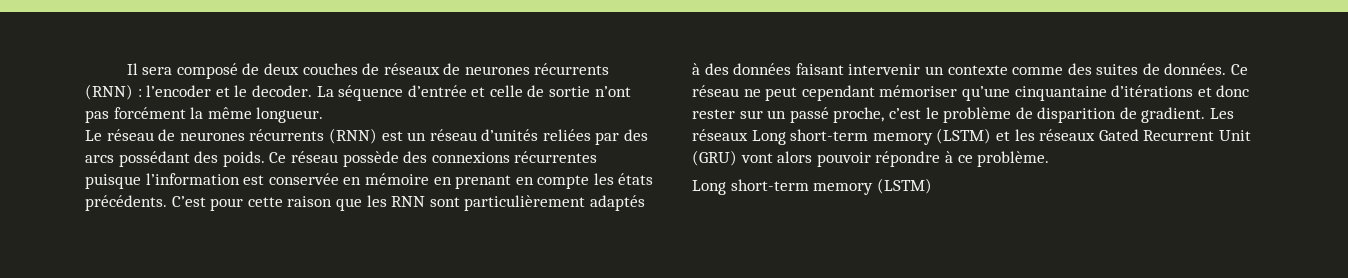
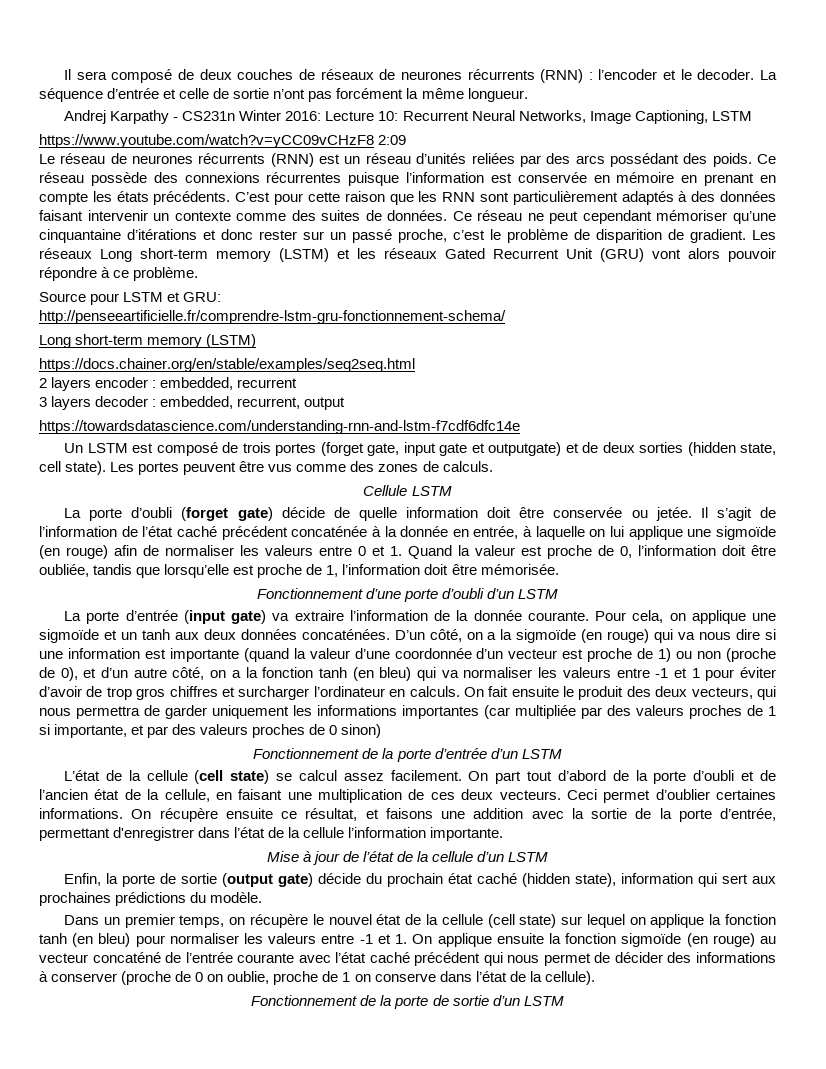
+ Andrej Karpathy - CS231n Winter 2016: Lecture 10: Recurrent Neural Networks, Image Captioning, LSTM
+ https://www.youtube.com/watch?v=yCC09vCHzF8 2:09
  Les réseaux Long short-term memory (LSTM) et les réseaux Gated Recurrent Unit (GRU) vont alors pouvoir répondre à ce problème.
+ Source pour LSTM et GRU:
+ http://penseeartificielle.fr/comprendre-lstm-gru-fonctionnement-schema/
  Long short-term memory (LSTM)
+ https://docs.chainer.org/en/stable/examples/seq2seq.html
+ 2 layers encoder : embedded, recurrent
+ 3 layers decoder : embedded, recurrent, output
+ https://towardsdatascience.com/understanding-rnn-and-lstm-f7cdf6dfc14e
+ Un LSTM est composé de trois portes (forget gate, input gate et outputgate) et de deux sorties (hidden state, cell state). Les portes peuvent être vus comme des zones de calculs.
+ Cellule LSTM
+ La porte d’oubli (forget gate) décide de quelle information doit être conservée ou jetée. Il s’agit de l’information de l’état caché précédent concaténée à la donnée en entrée, à laquelle on lui applique une sigmoïde (en rouge) afin de normaliser les valeurs entre 0 et 1. Quand la valeur est proche de 0, l’information doit être oubliée, tandis que lorsqu’elle est proche de 1, l’information doit être mémorisée.
+ Fonctionnement d’une porte d’oubli d’un LSTM
+ La porte d’entrée (input gate) va extraire l’information de la donnée courante. Pour cela, on applique une sigmoïde et un tanh aux deux données concaténées. D’un côté, on a la sigmoïde (en rouge) qui va nous dire si une information est importante (quand la valeur d’une coordonnée d’un vecteur est proche de 1) ou non (proche de 0), et d’un autre côté, on a la fonction tanh (en bleu) qui va normaliser les valeurs entre -1 et 1 pour éviter d’avoir de trop gros chiffres et surcharger l’ordinateur en calculs. On fait ensuite le produit des deux vecteurs, qui nous permettra de garder uniquement les informations importantes (car multipliée par des valeurs proches de 1 si importante, et par des valeurs proches de 0 sinon)
+ Fonctionnement de la porte d’entrée d’un LSTM
+ L’état de la cellule (cell state) se calcul assez facilement. On part tout d’abord de la porte d’oubli et de l’ancien état de la cellule, en faisant une multiplication de ces deux vecteurs. Ceci permet d’oublier certaines informations. On récupère ensuite ce résultat, et faisons une addition avec la sortie de la porte d’entrée, permettant d'enregistrer dans l’état de la cellule l’information importante.
+ Mise à jour de l’état de la cellule d’un LSTM
+ Enfin, la porte de sortie (output gate) décide du prochain état caché (hidden state), information qui sert aux prochaines prédictions du modèle.
+ Dans un premier temps, on récupère le nouvel état de la cellule (cell state) sur lequel on applique la fonction tanh (en bleu) pour normaliser les valeurs entre -1 et 1. On applique ensuite la fonction sigmoïde (en rouge) au vecteur concaténé de l’entrée courante avec l’état caché précédent qui nous permet de décider des informations à conserver (proche de 0 on oublie, proche de 1 on conserve dans l’état de la cellule).
+ Fonctionnement de la porte de sortie d’un LSTM

